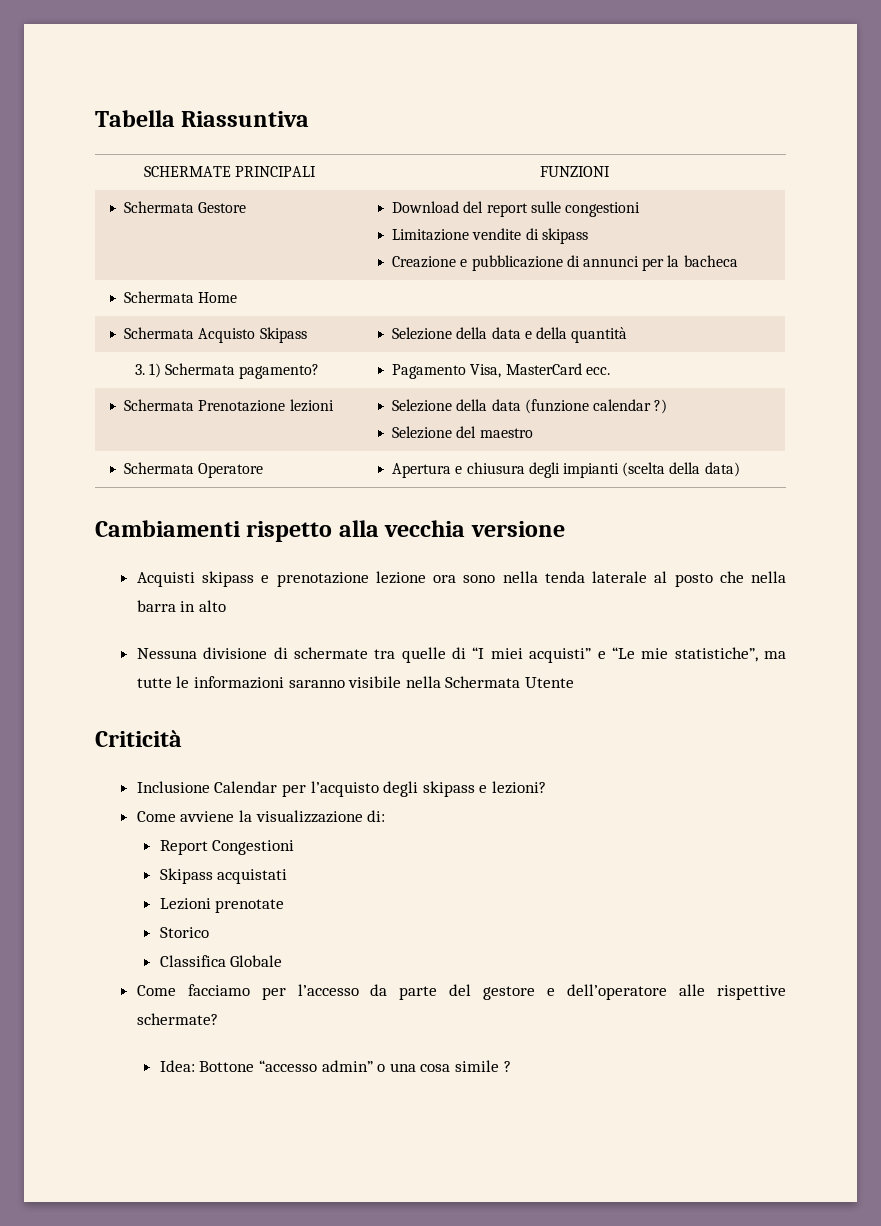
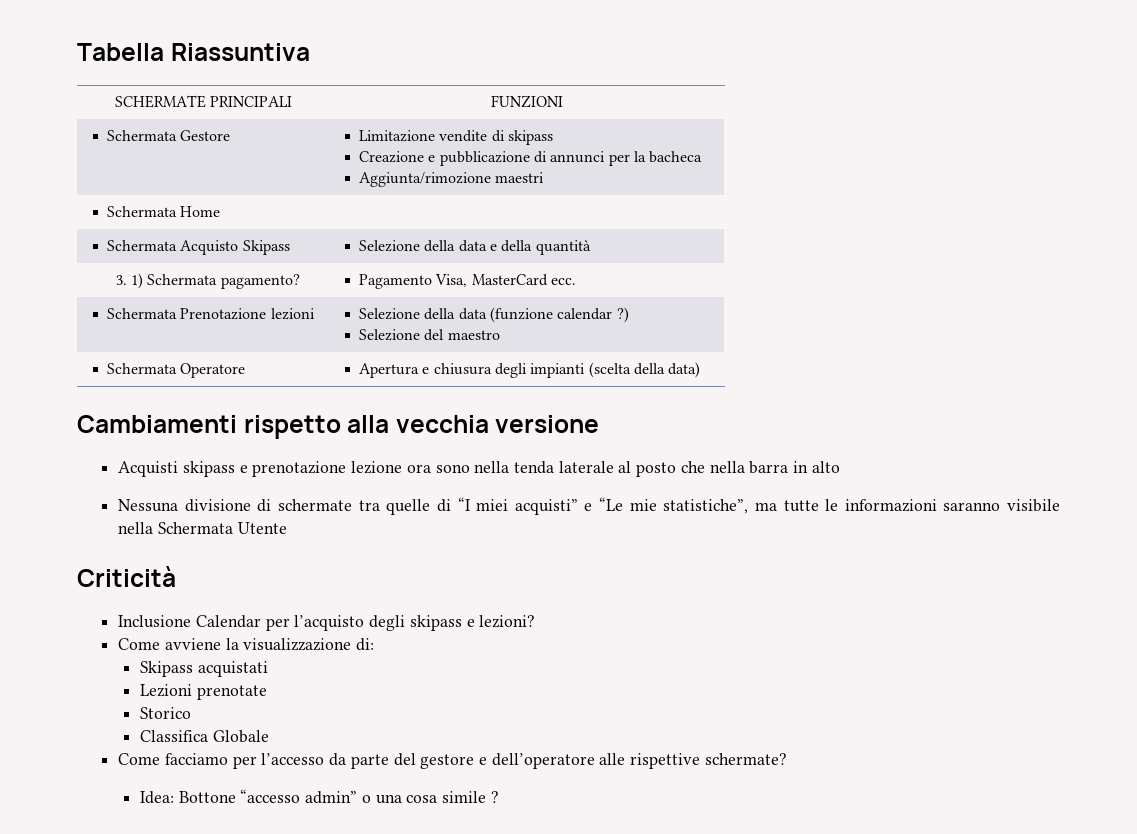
- Schermata Gestore | Download del report sulle congestioni
- Limitazione vendite di skipass
+ Schermata Gestore | Limitazione vendite di skipass
  Creazione e pubblicazione di annunci per la bacheca
+ Aggiunta/rimozione maestri
- Report Congestioni

